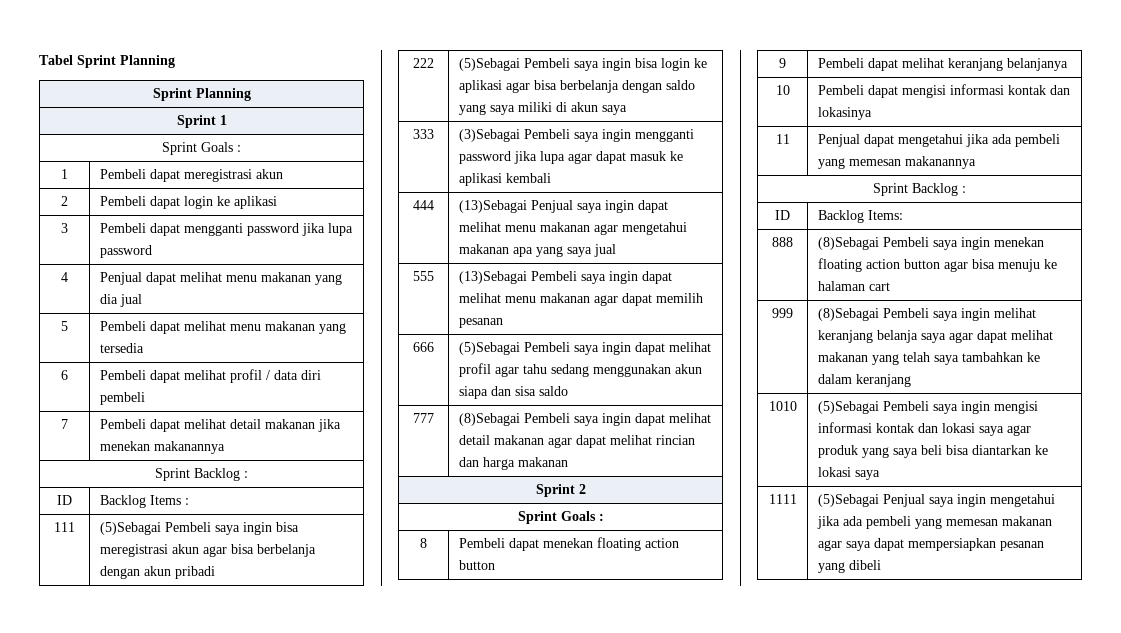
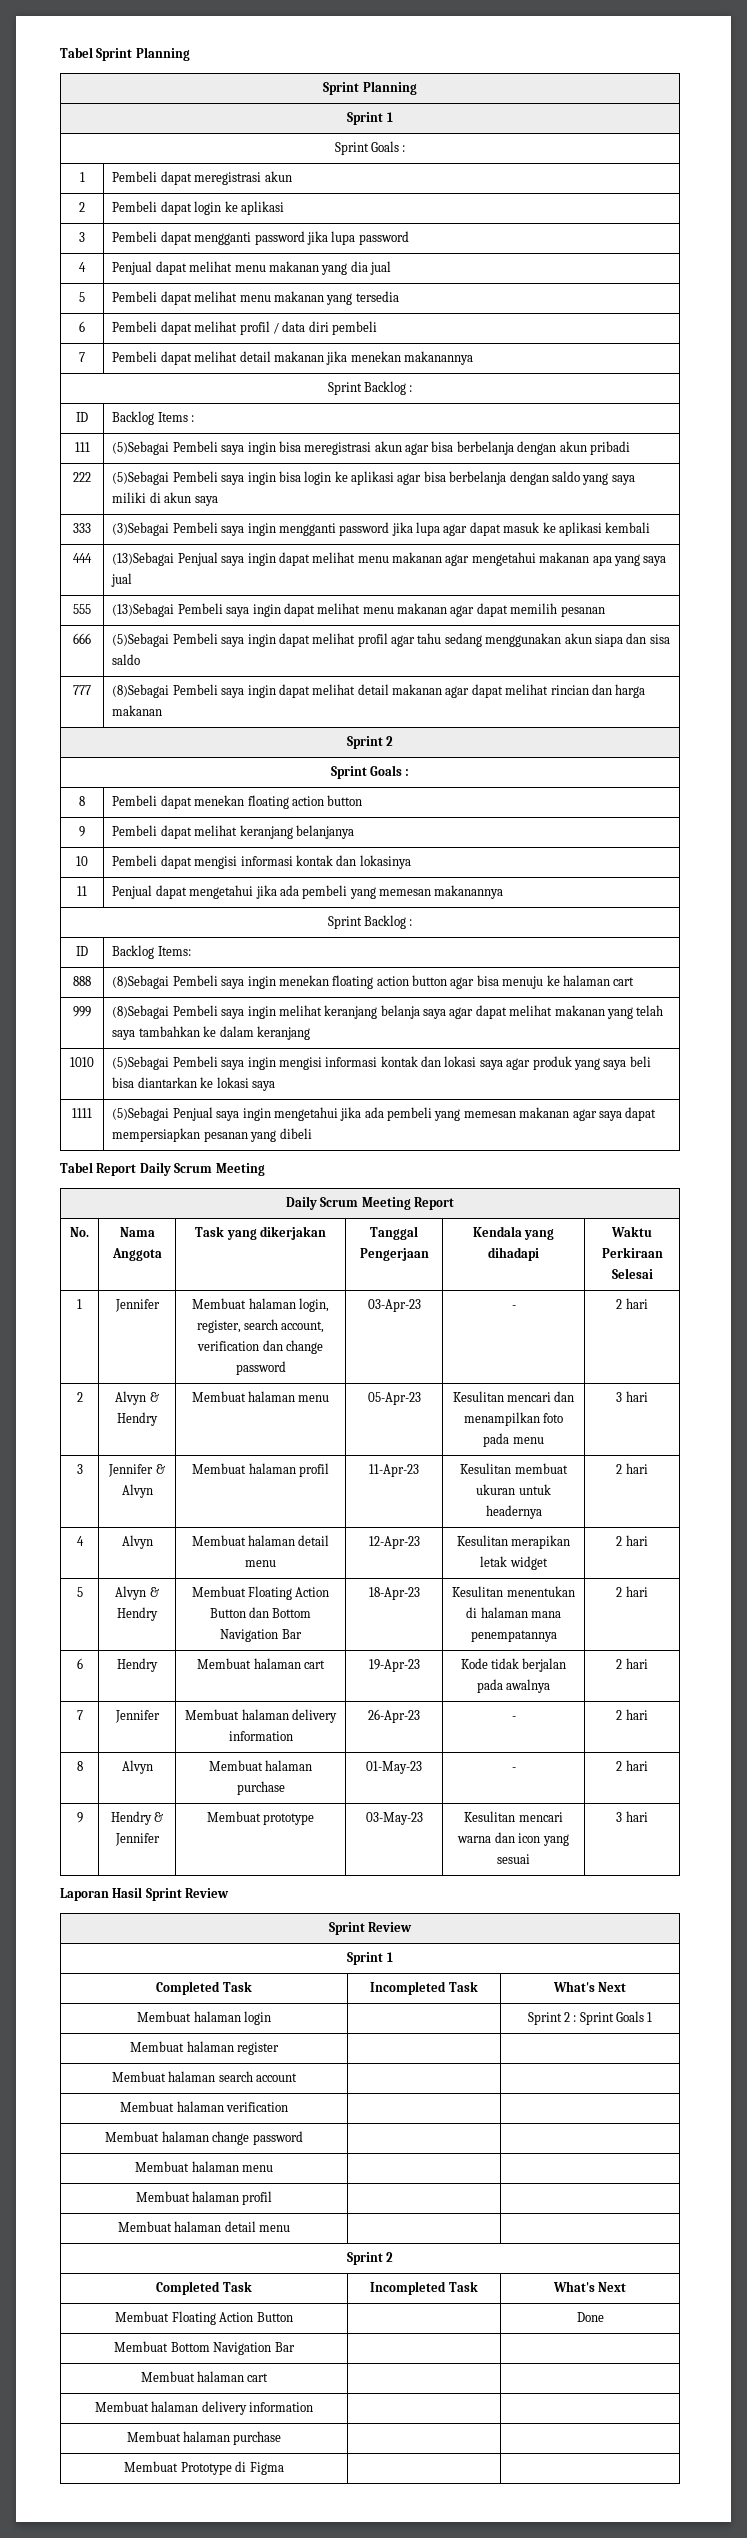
+ Tabel Report Daily Scrum Meeting
+ Daily Scrum Meeting Report
+ No. | Nama Anggota | Task yang dikerjakan | Tanggal Pengerjaan | Kendala yang dihadapi | Waktu Perkiraan Selesai
+ 1 | Jennifer | Membuat halaman login, register, search account, verification dan change password | 03-Apr-23 | - | 2 hari
+ 2 | Alvyn & Hendry | Membuat halaman menu | 05-Apr-23 | Kesulitan mencari dan menampilkan foto pada menu | 3 hari
+ 3 | Jennifer & Alvyn | Membuat halaman profil | 11-Apr-23 | Kesulitan membuat ukuran untuk headernya | 2 hari
+ 4 | Alvyn | Membuat halaman detail menu | 12-Apr-23 | Kesulitan merapikan letak widget | 2 hari
+ 5 | Alvyn & Hendry | Membuat Floating Action Button dan Bottom Navigation Bar | 18-Apr-23 | Kesulitan menentukan di halaman mana penempatannya | 2 hari
+ 6 | Hendry | Membuat halaman cart | 19-Apr-23 | Kode tidak berjalan pada awalnya | 2 hari
+ 7 | Jennifer | Membuat halaman delivery information | 26-Apr-23 | - | 2 hari
+ 8 | Alvyn | Membuat halaman purchase | 01-May-23 | - | 2 hari
+ 9 | Hendry & Jennifer | Membuat prototype | 03-May-23 | Kesulitan mencari warna dan icon yang sesuai | 3 hari
+ Laporan Hasil Sprint Review
+ Sprint Review
+ Sprint 1
+ Completed Task | Incompleted Task | What's Next
+ Membuat halaman login | | Sprint 2 : Sprint Goals 1
+ Membuat halaman register | |
+ Membuat halaman search account | |
+ Membuat halaman verification | |
+ Membuat halaman change password | |
+ Membuat halaman menu | |
+ Membuat halaman profil | |
+ Membuat halaman detail menu | |
+ Sprint 2
+ Completed Task | Incompleted Task | What's Next
+ Membuat Floating Action Button | | Done
+ Membuat Bottom Navigation Bar | |
+ Membuat halaman cart | |
+ Membuat halaman delivery information | |
+ Membuat halaman purchase | |
+ Membuat Prototype di Figma | |

